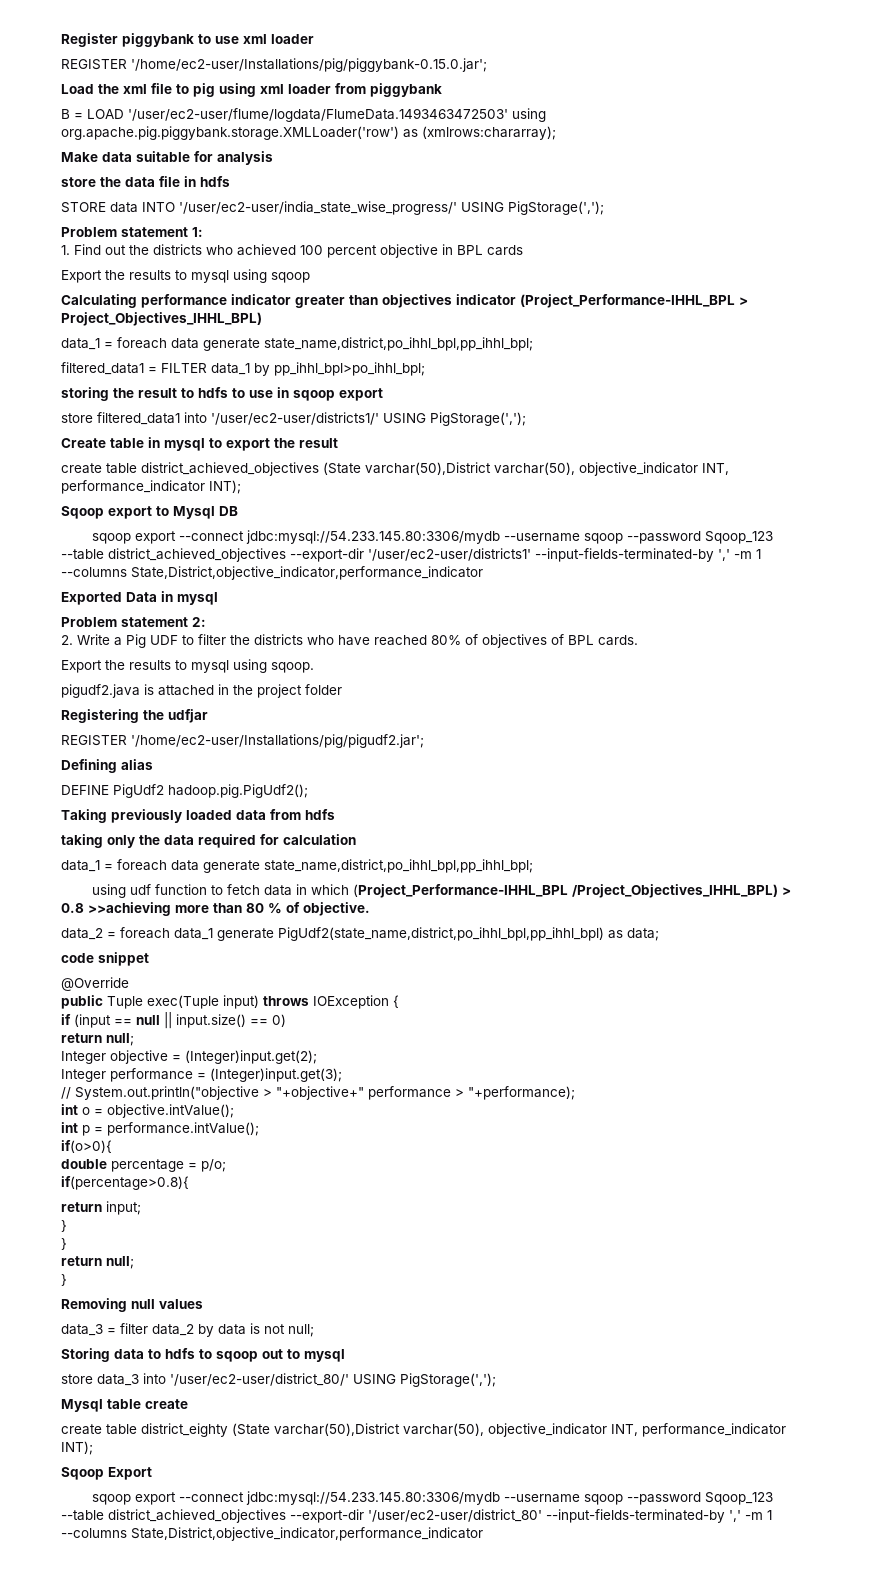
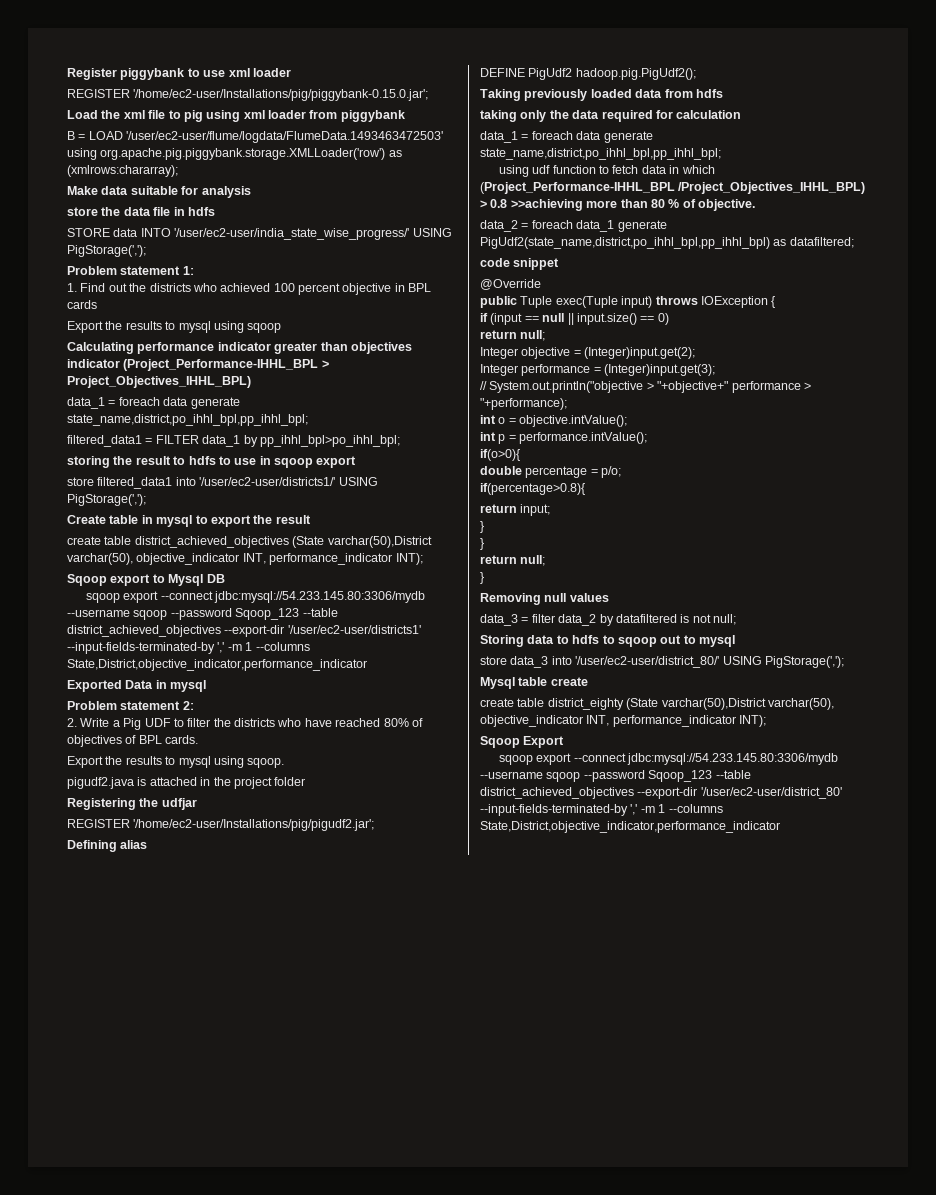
- data_2 = foreach data_1 generate PigUdf2(state_name,district,po_ihhl_bpl,pp_ihhl_bpl) as data;
+ data_2 = foreach data_1 generate PigUdf2(state_name,district,po_ihhl_bpl,pp_ihhl_bpl) as datafiltered;
- data_3 = filter data_2 by data is not null;
+ data_3 = filter data_2 by datafiltered is not null;

